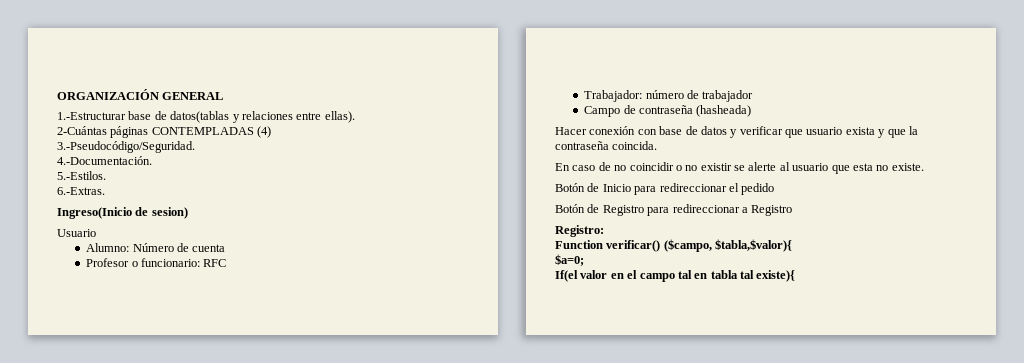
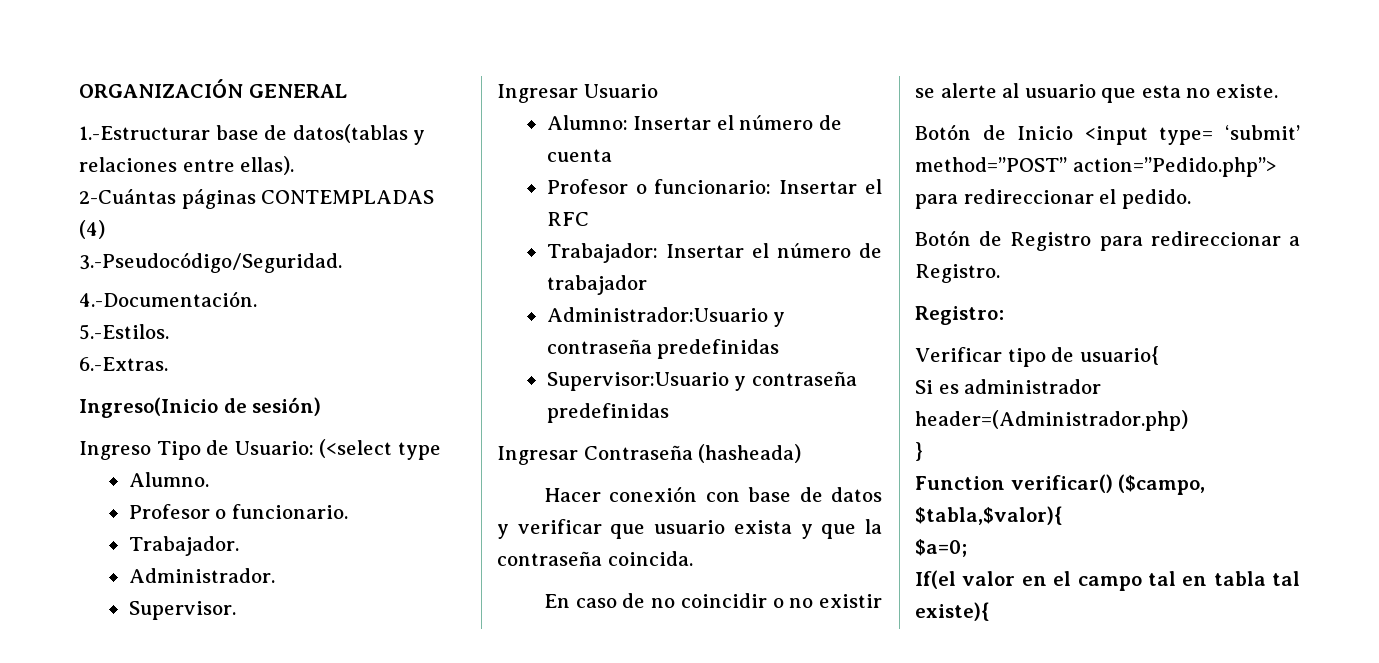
- Ingreso(Inicio de sesion)
- Usuario
+ Ingreso(Inicio de sesión)
+ Ingreso Tipo de Usuario: (<select type
+ Alumno.
+ Profesor o funcionario.
+ Trabajador.
+ Administrador.
+ Supervisor.
+ Ingresar Usuario
- Alumno: Número de cuenta
+ Alumno: Insertar el número de cuenta
- Profesor o funcionario: RFC
+ Profesor o funcionario: Insertar el RFC
- Trabajador: número de trabajador
+ Trabajador: Insertar el número de trabajador
- Campo de contraseña (hasheada)
+ Administrador:Usuario y contraseña predefinidas
+ Supervisor:Usuario y contraseña predefinidas
+ Ingresar Contraseña (hasheada)
- Botón de Inicio para redireccionar el pedido
+ Botón de Inicio <input type= ‘submit’ method=”POST” action=”Pedido.php”> para redireccionar el pedido.
- Botón de Registro para redireccionar a Registro
+ Botón de Registro para redireccionar a Registro.
+ Verificar tipo de usuario{
+ Si es administrador header=(Administrador.php)
+ }

